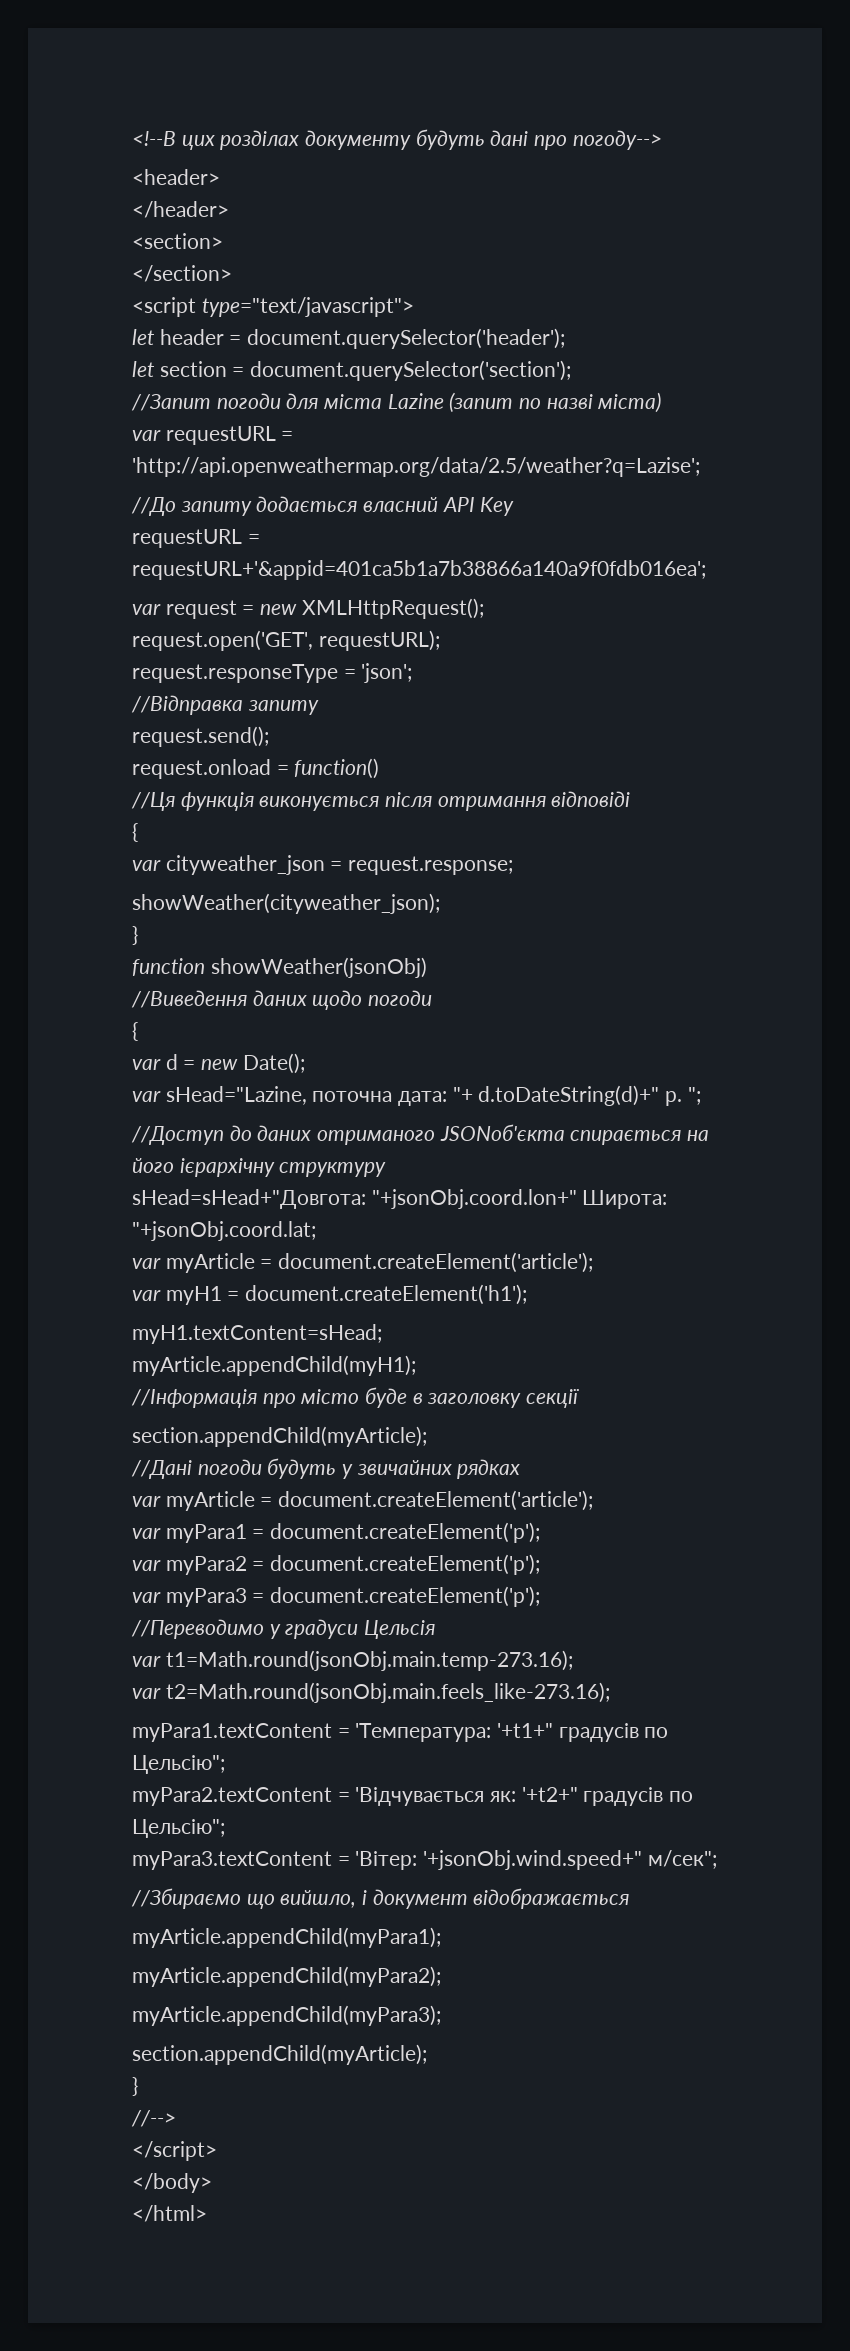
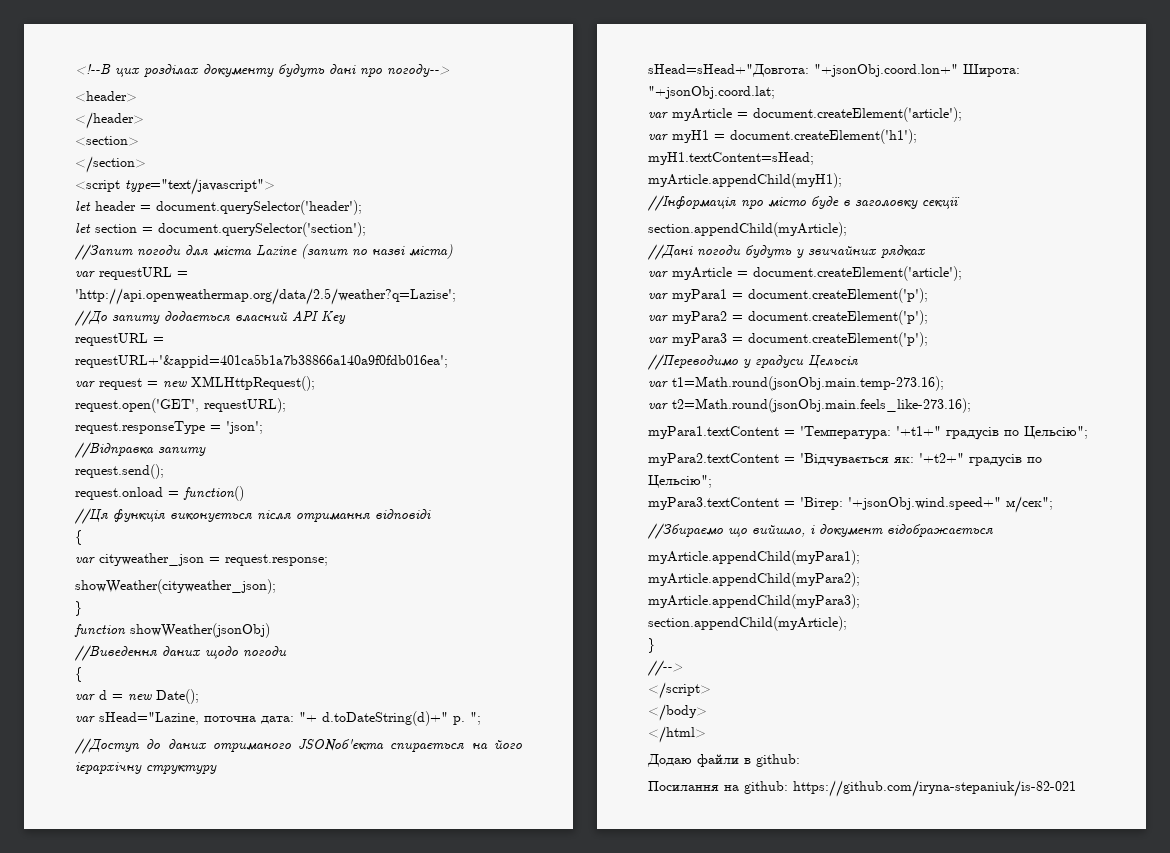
+ Додаю файли в github:
+ Посилання на github: https://github.com/iryna-stepaniuk/is-82-021

